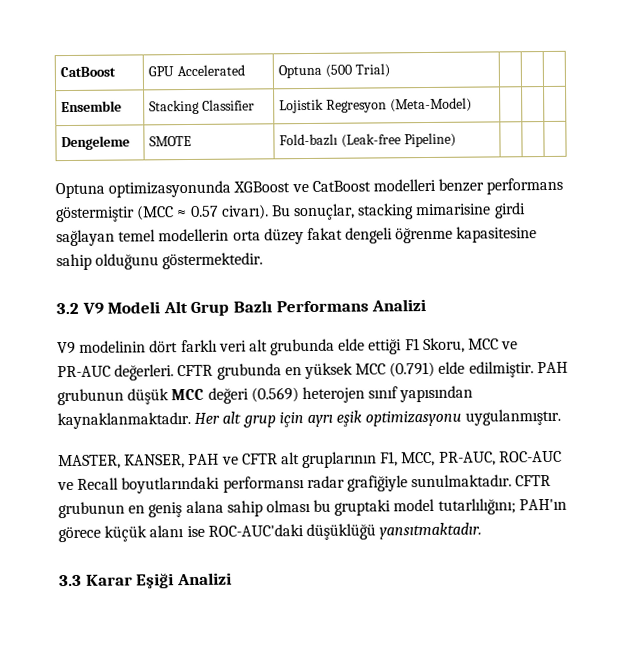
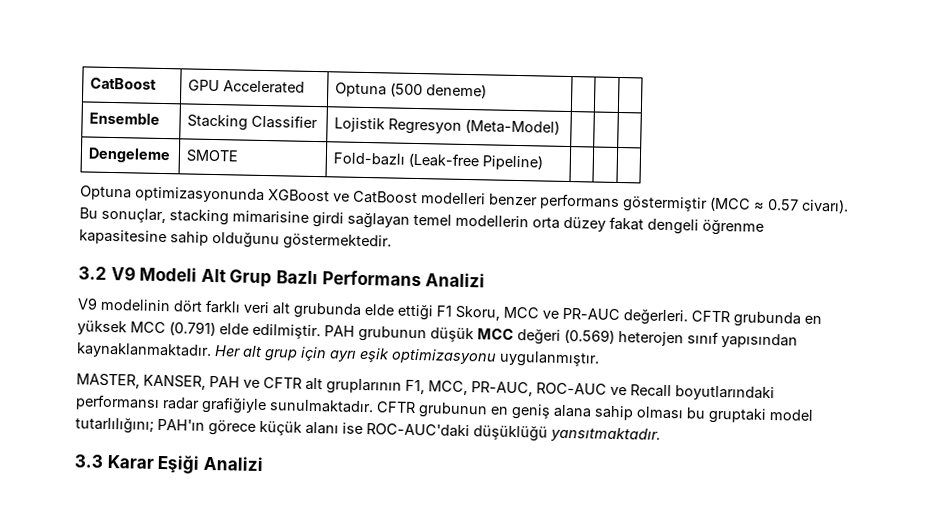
- CatBoost | GPU Accelerated | Optuna (500 Trial) | | |
+ CatBoost | GPU Accelerated | Optuna (500 deneme) | | |

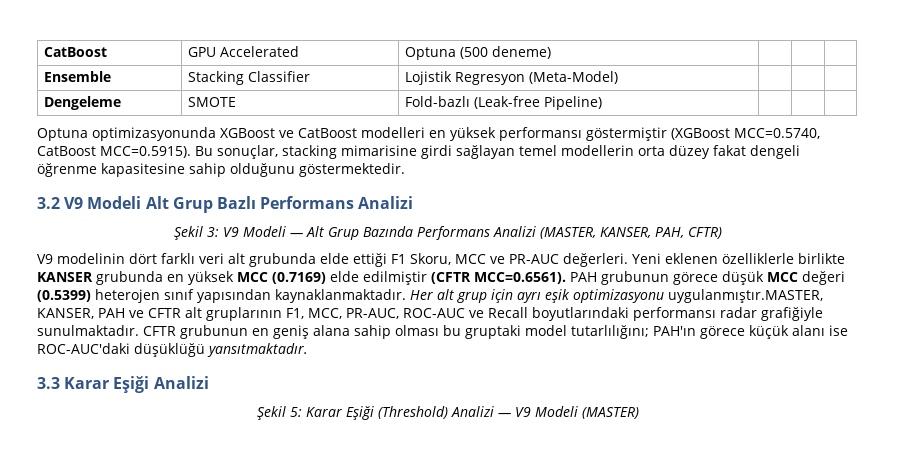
- Optuna optimizasyonunda XGBoost ve CatBoost modelleri benzer performans göstermiştir (MCC ≈ 0.57 civarı). Bu sonuçlar, stacking mimarisine girdi sağlayan temel modellerin orta düzey fakat dengeli öğrenme kapasitesine sahip olduğunu göstermektedir.
+ Optuna optimizasyonunda XGBoost ve CatBoost modelleri en yüksek performansı göstermiştir (XGBoost MCC=0.5740, CatBoost MCC=0.5915). Bu sonuçlar, stacking mimarisine girdi sağlayan temel modellerin orta düzey fakat dengeli öğrenme kapasitesine sahip olduğunu göstermektedir.
+ Şekil 3: V9 Modeli — Alt Grup Bazında Performans Analizi (MASTER, KANSER, PAH, CFTR)
- CFTR grubunda en yüksek MCC (0.791) elde edilmiştir. PAH grubunun düşük MCC değeri (0.569) heterojen sınıf yapısından kaynaklanmaktadır.
+ Yeni eklenen özelliklerle birlikte KANSER grubunda en yüksek MCC (0.7169) elde edilmiştir (CFTR MCC=0.6561). PAH grubunun görece düşük MCC değeri (0.5399) heterojen sınıf yapısından kaynaklanmaktadır.
- Her alt grup için ayrı eşik optimizasyonu uygulanmıştır.
- MASTER, KANSER, PAH ve CFTR alt gruplarının F1, MCC, PR-AUC, ROC-AUC ve Recall boyutlarındaki performansı radar grafiğiyle sunulmaktadır.
+ Her alt grup için ayrı eşik optimizasyonu uygulanmıştır.MASTER, KANSER, PAH ve CFTR alt gruplarının F1, MCC, PR-AUC, ROC-AUC ve Recall boyutlarındaki performansı radar grafiğiyle sunulmaktadır.
+ Şekil 5: Karar Eşiği (Threshold) Analizi — V9 Modeli (MASTER)

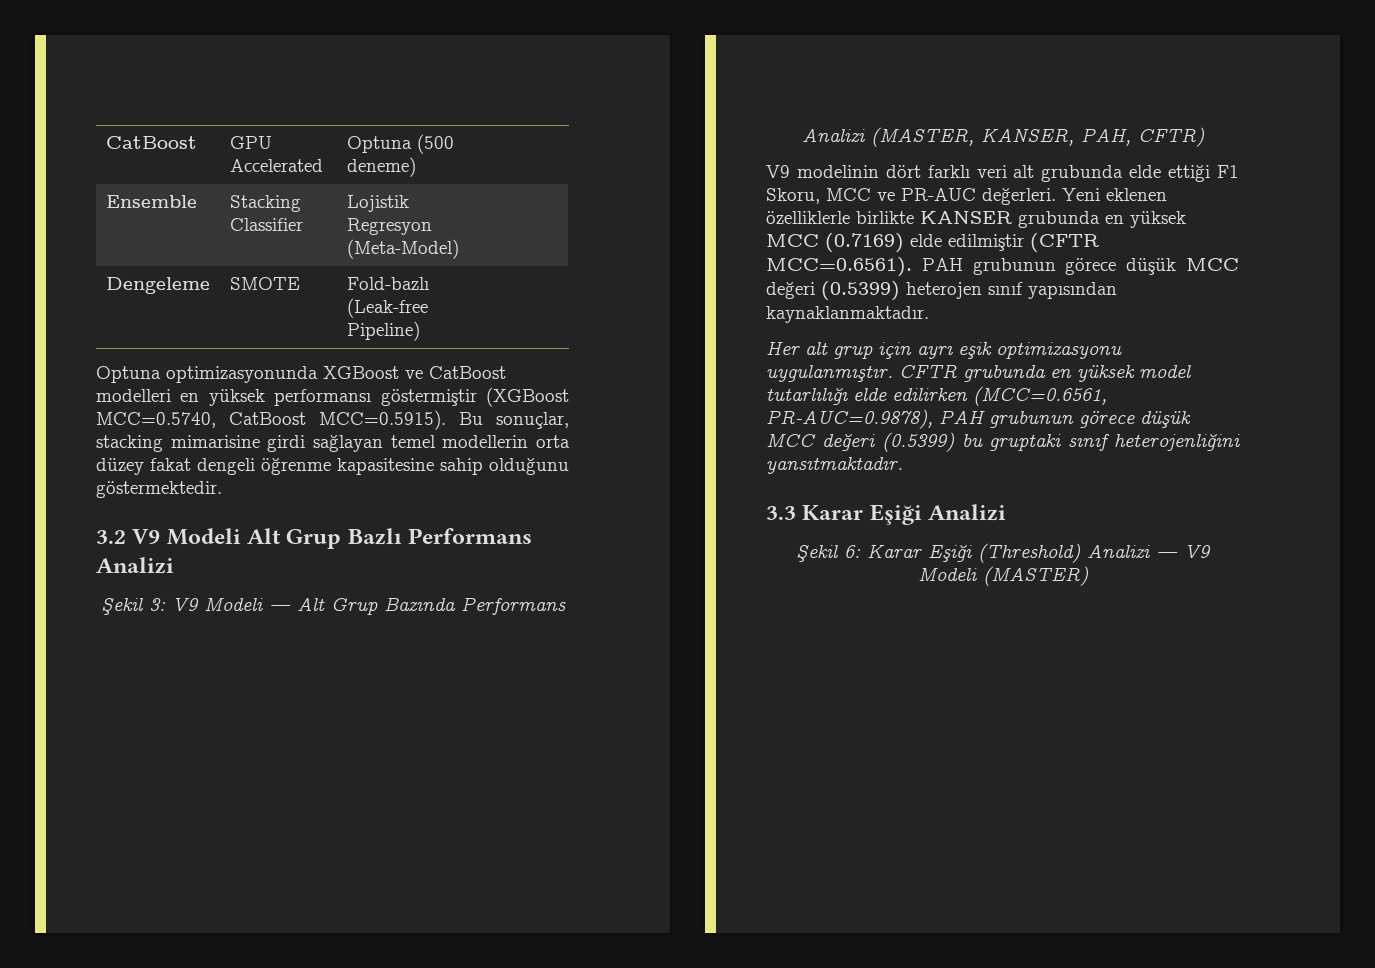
- Yeni eklenen özelliklerle birlikte KANSER grubunda en yüksek MCC (0.7169) elde edilmiştir (CFTR MCC=0.6561). PAH grubunun görece düşük MCC değeri (0.5399) heterojen sınıf yapısından kaynaklanmaktadır. Her alt grup için ayrı eşik optimizasyonu uygulanmıştır.MASTER, KANSER, PAH ve CFTR alt gruplarının F1, MCC, PR-AUC, ROC-AUC ve Recall boyutlarındaki performansı radar grafiğiyle sunulmaktadır. CFTR grubunun en geniş alana sahip olması bu gruptaki model tutarlılığını; PAH'ın görece küçük alanı ise ROC-AUC'daki düşüklüğü yansıtmaktadır.
+ Yeni eklenen özelliklerle birlikte KANSER grubunda en yüksek MCC (0.7169) elde edilmiştir (CFTR MCC=0.6561). PAH grubunun görece düşük MCC değeri (0.5399) heterojen sınıf yapısından kaynaklanmaktadır.
+ Her alt grup için ayrı eşik optimizasyonu uygulanmıştır. CFTR grubunda en yüksek model tutarlılığı elde edilirken (MCC=0.6561, PR-AUC=0.9878), PAH grubunun görece düşük MCC değeri (0.5399) bu gruptaki sınıf heterojenliğini yansıtmaktadır.
- Şekil 5: Karar Eşiği (Threshold) Analizi — V9 Modeli (MASTER)
+ Şekil 6: Karar Eşiği (Threshold) Analizi — V9 Modeli (MASTER)

